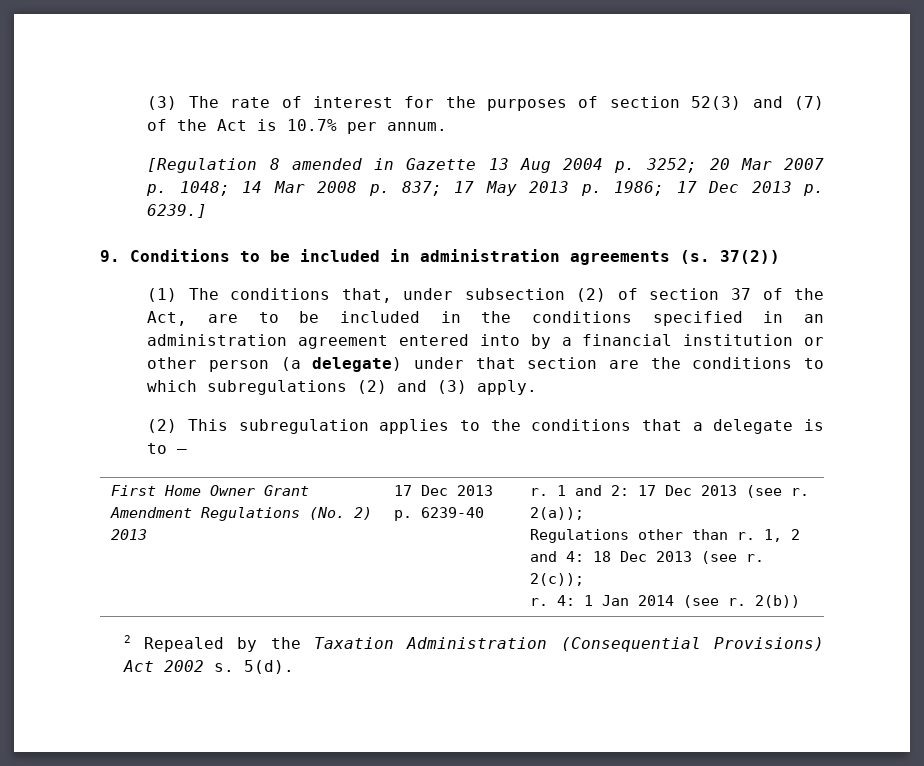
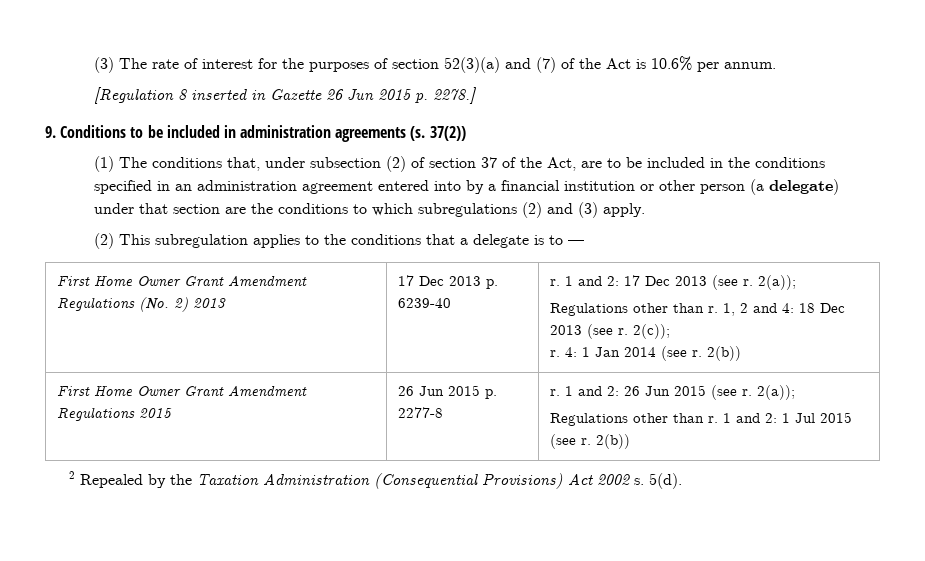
- (3) The rate of interest for the purposes of section 52(3) and (7) of the Act is 10.7% per annum.
+ (3) The rate of interest for the purposes of section 52(3)(a) and (7) of the Act is 10.6% per annum.
- [Regulation 8 amended in Gazette 13 Aug 2004 p. 3252; 20 Mar 2007 p. 1048; 14 Mar 2008 p. 837; 17 May 2013 p. 1986; 17 Dec 2013 p. 6239.]
+ [Regulation 8 inserted in Gazette 26 Jun 2015 p. 2278.]
+ First Home Owner Grant Amendment Regulations 2015 | 26 Jun 2015 p. 2277-8 | r. 1 and 2: 26 Jun 2015 (see r. 2(a));
+ Regulations other than r. 1 and 2: 1 Jul 2015 (see r. 2(b))

